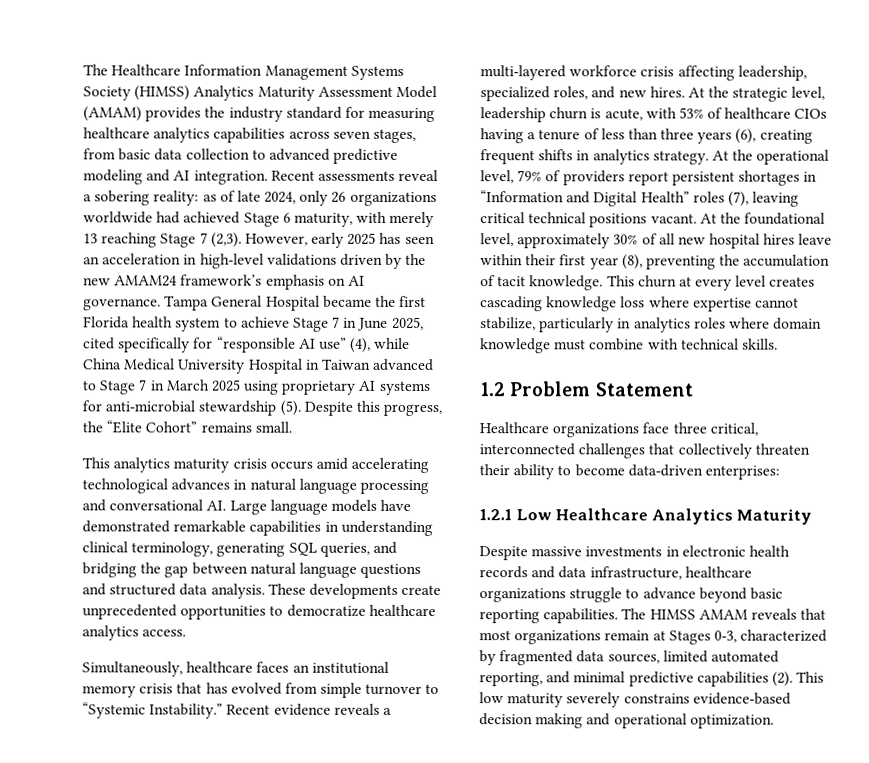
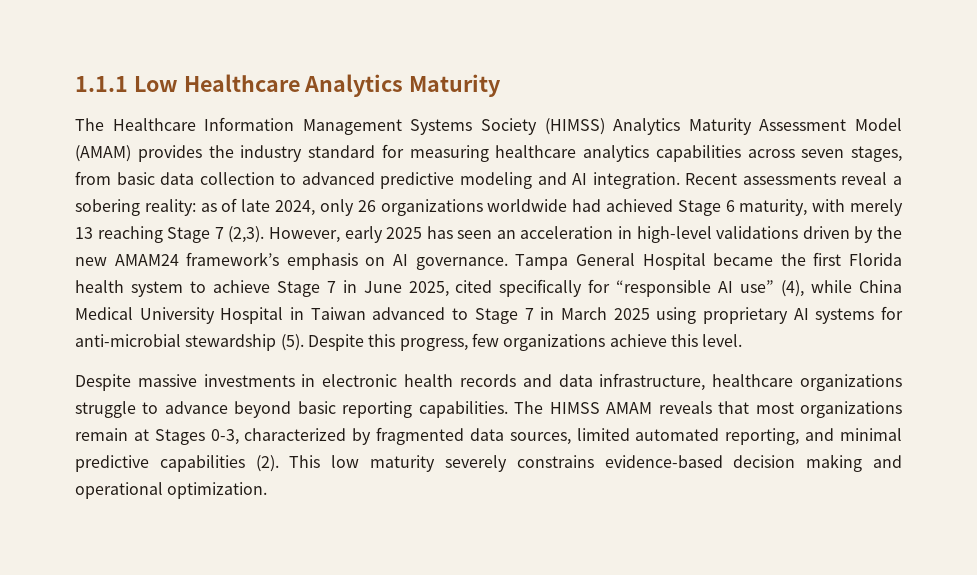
+ 1.1.1 Low Healthcare Analytics Maturity
- Despite this progress, the “Elite Cohort” remains small.
- This analytics maturity crisis occurs amid accelerating technological advances in natural language processing and conversational AI. Large language models have demonstrated remarkable capabilities in understanding clinical terminology, generating SQL queries, and bridging the gap between natural language questions and structured data analysis. These developments create unprecedented opportunities to democratize healthcare analytics access.
- Simultaneously, healthcare faces an institutional memory crisis that has evolved from simple turnover to “Systemic Instability.” Recent evidence reveals a multi-layered workforce crisis affecting leadership, specialized roles, and new hires. At the strategic level, leadership churn is acute, with 53% of healthcare CIOs having a tenure of less than three years (6), creating frequent shifts in analytics strategy. At the operational level, 79% of providers report persistent shortages in “Information and Digital Health” roles (7), leaving critical technical positions vacant. At the foundational level, approximately 30% of all new hospital hires leave within their first year (8), preventing the accumulation of tacit knowledge. This churn at every level creates cascading knowledge loss where expertise cannot stabilize, particularly in analytics roles where domain knowledge must combine with technical skills.
- 1.2 Problem Statement
- Healthcare organizations face three critical, interconnected challenges that collectively threaten their ability to become data-driven enterprises:
- 1.2.1 Low Healthcare Analytics Maturity
+ Despite this progress, few organizations achieve this level.

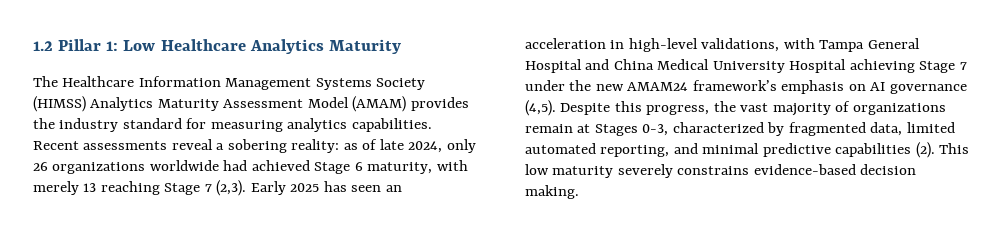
- 1.1.1 Low Healthcare Analytics Maturity
+ 1.2 Pillar 1: Low Healthcare Analytics Maturity
- The Healthcare Information Management Systems Society (HIMSS) Analytics Maturity Assessment Model (AMAM) provides the industry standard for measuring healthcare analytics capabilities across seven stages, from basic data collection to advanced predictive modeling and AI integration.
+ The Healthcare Information Management Systems Society (HIMSS) Analytics Maturity Assessment Model (AMAM) provides the industry standard for measuring analytics capabilities.
- However, early 2025 has seen an acceleration in high-level validations driven by the new AMAM24 framework’s emphasis on AI governance. Tampa General Hospital became the first Florida health system to achieve Stage 7 in June 2025, cited specifically for “responsible AI use” (4), while China Medical University Hospital in Taiwan advanced to Stage 7 in March 2025 using proprietary AI systems for anti-microbial stewardship (5). Despite this progress, few organizations achieve this level.
- Despite massive investments in electronic health records and data infrastructure, healthcare organizations struggle to advance beyond basic reporting capabilities. The HIMSS AMAM reveals that most organizations remain at Stages 0-3, characterized by fragmented data sources, limited automated reporting, and minimal predictive capabilities (2).
+ Early 2025 has seen an acceleration in high-level validations, with Tampa General Hospital and China Medical University Hospital achieving Stage 7 under the new AMAM24 framework’s emphasis on AI governance (4,5). Despite this progress, the vast majority of organizations remain at Stages 0-3, characterized by fragmented data, limited automated reporting, and minimal predictive capabilities (2).
- This low maturity severely constrains evidence-based decision making and operational optimization.
+ This low maturity severely constrains evidence-based decision making.

